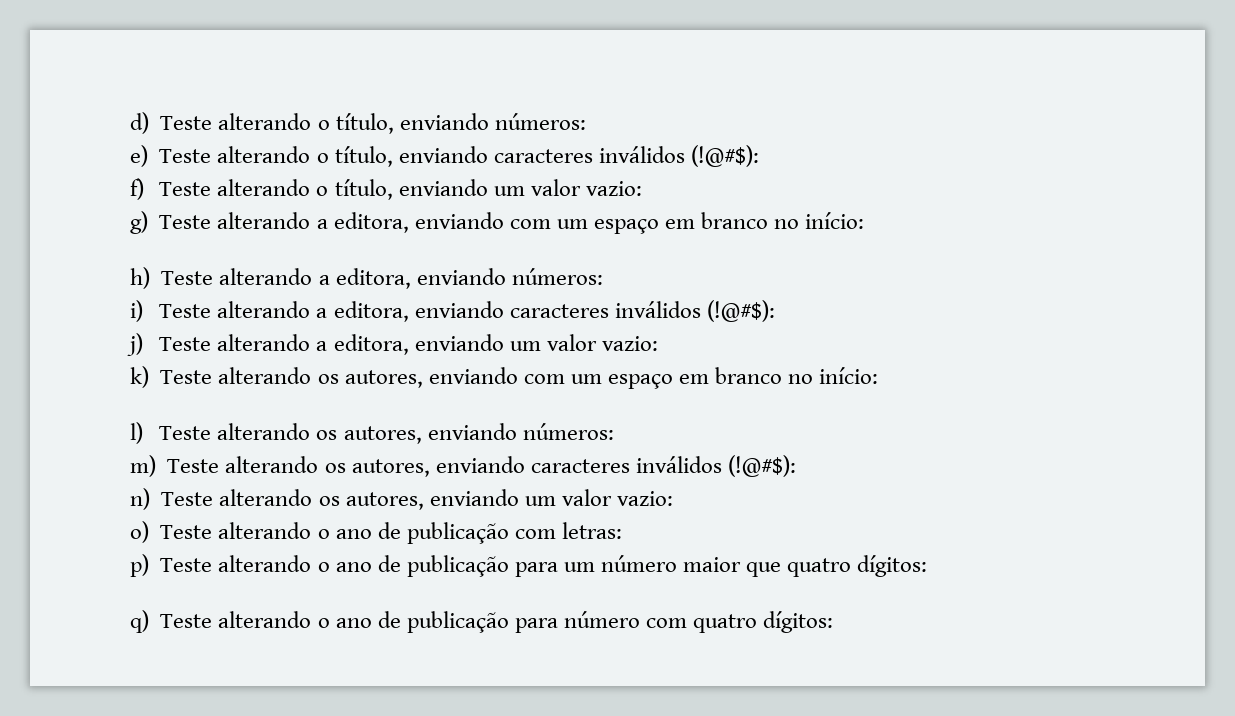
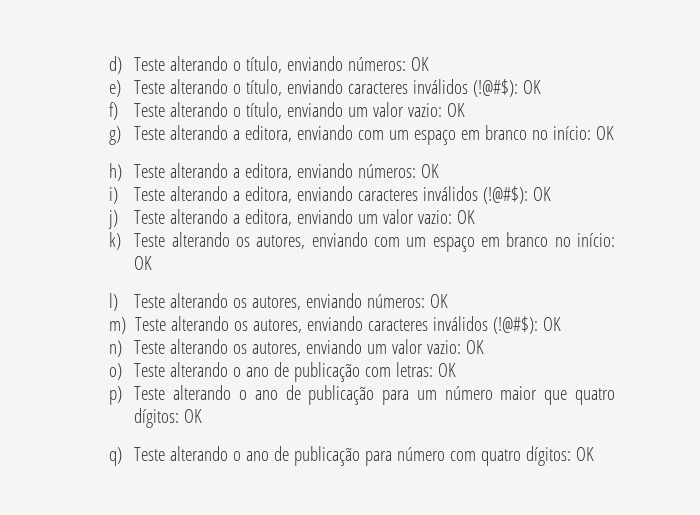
- d) Teste alterando o título, enviando números:
+ d) Teste alterando o título, enviando números: OK
- e) Teste alterando o título, enviando caracteres inválidos (!@#$):
+ e) Teste alterando o título, enviando caracteres inválidos (!@#$): OK
- f) Teste alterando o título, enviando um valor vazio:
+ f) Teste alterando o título, enviando um valor vazio: OK
- g) Teste alterando a editora, enviando com um espaço em branco no início:
+ g) Teste alterando a editora, enviando com um espaço em branco no início: OK
- h) Teste alterando a editora, enviando números:
+ h) Teste alterando a editora, enviando números: OK
- i) Teste alterando a editora, enviando caracteres inválidos (!@#$):
+ i) Teste alterando a editora, enviando caracteres inválidos (!@#$): OK
- j) Teste alterando a editora, enviando um valor vazio:
+ j) Teste alterando a editora, enviando um valor vazio: OK
- k) Teste alterando os autores, enviando com um espaço em branco no início:
+ k) Teste alterando os autores, enviando com um espaço em branco no início: OK
- l) Teste alterando os autores, enviando números:
+ l) Teste alterando os autores, enviando números: OK
- m) Teste alterando os autores, enviando caracteres inválidos (!@#$):
+ m) Teste alterando os autores, enviando caracteres inválidos (!@#$): OK
- n) Teste alterando os autores, enviando um valor vazio:
+ n) Teste alterando os autores, enviando um valor vazio: OK
- o) Teste alterando o ano de publicação com letras:
+ o) Teste alterando o ano de publicação com letras: OK
- p) Teste alterando o ano de publicação para um número maior que quatro dígitos:
+ p) Teste alterando o ano de publicação para um número maior que quatro dígitos: OK
- q) Teste alterando o ano de publicação para número com quatro dígitos:
+ q) Teste alterando o ano de publicação para número com quatro dígitos: OK

